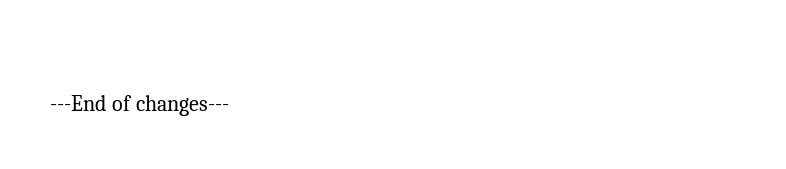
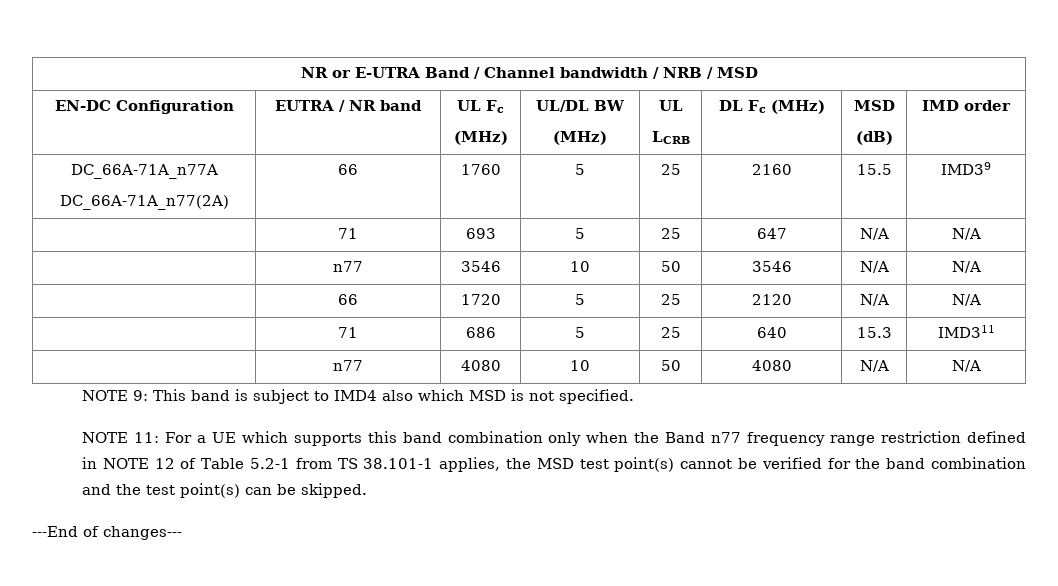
+ NR or E-UTRA Band / Channel bandwidth / NRB / MSD
+ EN-DC Configuration | EUTRA / NR band | UL Fc
+ (MHz) | UL/DL BW
+ (MHz) | UL
+ LCRB | DL Fc (MHz) | MSD
+ (dB) | IMD order
+ DC_66A-71A_n77A
+ DC_66A-71A_n77(2A) | 66 | 1760 | 5 | 25 | 2160 | 15.5 | IMD39
+ | 71 | 693 | 5 | 25 | 647 | N/A | N/A
+ | n77 | 3546 | 10 | 50 | 3546 | N/A | N/A
+ | 66 | 1720 | 5 | 25 | 2120 | N/A | N/A
+ | 71 | 686 | 5 | 25 | 640 | 15.3 | IMD311
+ | n77 | 4080 | 10 | 50 | 4080 | N/A | N/A
+ NOTE 9: This band is subject to IMD4 also which MSD is not specified.
+ NOTE 11: For a UE which supports this band combination only when the Band n77 frequency range restriction defined in NOTE 12 of Table 5.2-1 from TS 38.101-1 applies, the MSD test point(s) cannot be verified for the band combination and the test point(s) can be skipped.

